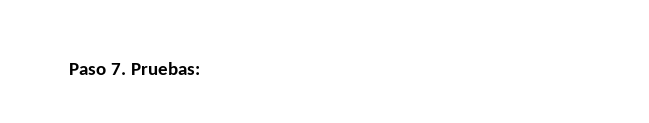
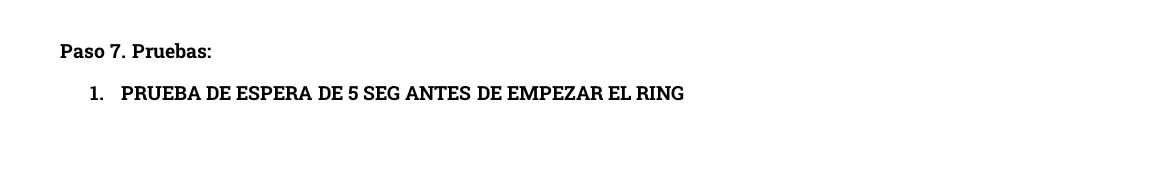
+ 1. PRUEBA DE ESPERA DE 5 SEG ANTES DE EMPEZAR EL RING

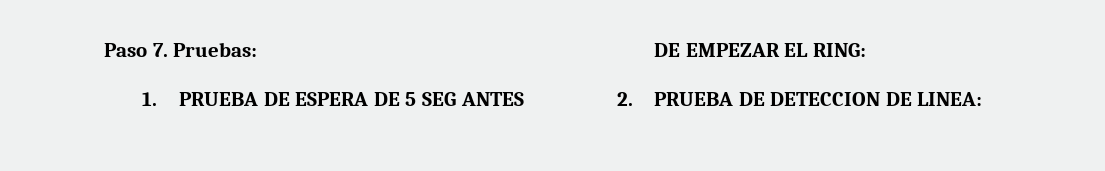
- 1. PRUEBA DE ESPERA DE 5 SEG ANTES DE EMPEZAR EL RING
+ 1. PRUEBA DE ESPERA DE 5 SEG ANTES DE EMPEZAR EL RING:
+ 2. PRUEBA DE DETECCION DE LINEA:

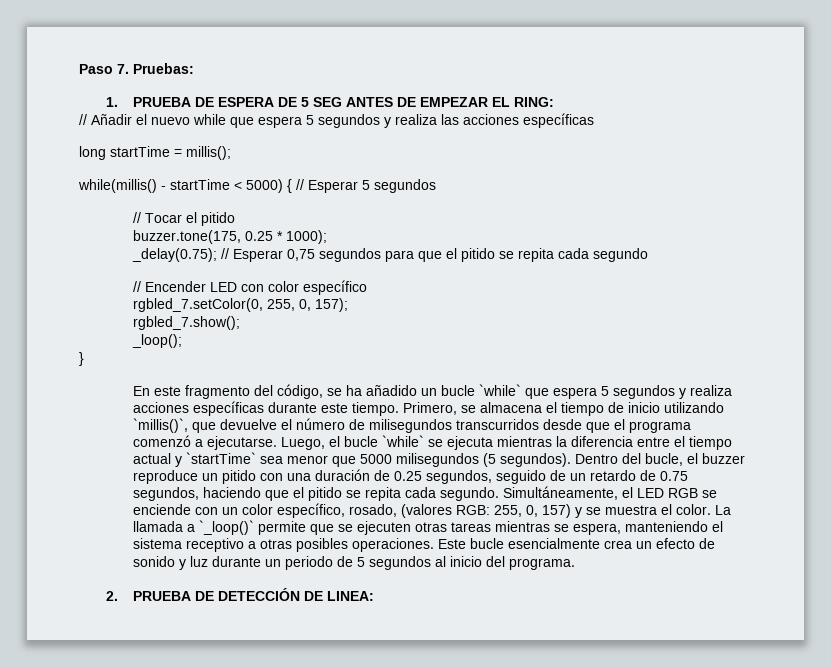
+ // Añadir el nuevo while que espera 5 segundos y realiza las acciones específicas
+ long startTime = millis();
+ while(millis() - startTime < 5000) { // Esperar 5 segundos
+ // Tocar el pitido
+ buzzer.tone(175, 0.25 * 1000);
+ _delay(0.75); // Esperar 0,75 segundos para que el pitido se repita cada segundo
+ // Encender LED con color específico
+ rgbled_7.setColor(0, 255, 0, 157);
+ rgbled_7.show();
+ _loop();
+ }
+ En este fragmento del código, se ha añadido un bucle `while` que espera 5 segundos y realiza acciones específicas durante este tiempo. Primero, se almacena el tiempo de inicio utilizando `millis()`, que devuelve el número de milisegundos transcurridos desde que el programa comenzó a ejecutarse. Luego, el bucle `while` se ejecuta mientras la diferencia entre el tiempo actual y `startTime` sea menor que 5000 milisegundos (5 segundos). Dentro del bucle, el buzzer reproduce un pitido con una duración de 0.25 segundos, seguido de un retardo de 0.75 segundos, haciendo que el pitido se repita cada segundo. Simultáneamente, el LED RGB se enciende con un color específico, rosado, (valores RGB: 255, 0, 157) y se muestra el color. La llamada a `_loop()` permite que se ejecuten otras tareas mientras se espera, manteniendo el sistema receptivo a otras posibles operaciones. Este bucle esencialmente crea un efecto de sonido y luz durante un periodo de 5 segundos al inicio del programa.
- 2. PRUEBA DE DETECCION DE LINEA:
+ 2. PRUEBA DE DETECCIÓN DE LINEA:

